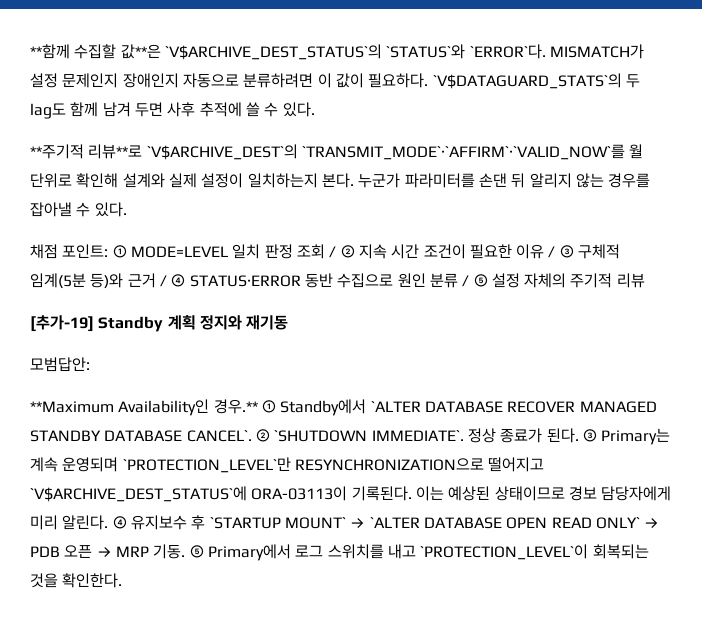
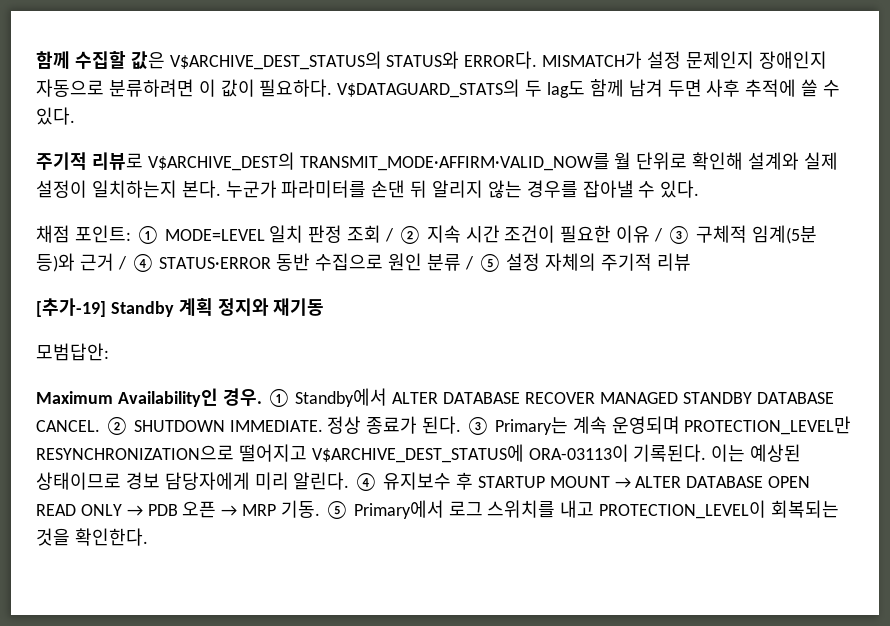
- **함께 수집할 값**은 `V$ARCHIVE_DEST_STATUS`의 `STATUS`와 `ERROR`다.
+ 함께 수집할 값은 V$ARCHIVE_DEST_STATUS의 STATUS와 ERROR다.
- `V$DATAGUARD_STATS`의 두 lag도 함께 남겨 두면 사후 추적에 쓸 수 있다.
+ V$DATAGUARD_STATS의 두 lag도 함께 남겨 두면 사후 추적에 쓸 수 있다.
- **주기적 리뷰**로 `V$ARCHIVE_DEST`의 `TRANSMIT_MODE`·`AFFIRM`·`VALID_NOW`를 월 단위로 확인해 설계와 실제 설정이 일치하는지 본다.
+ 주기적 리뷰로 V$ARCHIVE_DEST의 TRANSMIT_MODE·AFFIRM·VALID_NOW를 월 단위로 확인해 설계와 실제 설정이 일치하는지 본다.
- **Maximum Availability인 경우.** ① Standby에서 `ALTER DATABASE RECOVER MANAGED STANDBY DATABASE CANCEL`. ② `SHUTDOWN IMMEDIATE`.
+ Maximum Availability인 경우. ① Standby에서 ALTER DATABASE RECOVER MANAGED STANDBY DATABASE CANCEL. ② SHUTDOWN IMMEDIATE.
- ③ Primary는 계속 운영되며 `PROTECTION_LEVEL`만 RESYNCHRONIZATION으로 떨어지고 `V$ARCHIVE_DEST_STATUS`에 ORA-03113이 기록된다.
+ ③ Primary는 계속 운영되며 PROTECTION_LEVEL만 RESYNCHRONIZATION으로 떨어지고 V$ARCHIVE_DEST_STATUS에 ORA-03113이 기록된다.
- ④ 유지보수 후 `STARTUP MOUNT` → `ALTER DATABASE OPEN READ ONLY` → PDB 오픈 → MRP 기동.
+ ④ 유지보수 후 STARTUP MOUNT → ALTER DATABASE OPEN READ ONLY → PDB 오픈 → MRP 기동.
- ⑤ Primary에서 로그 스위치를 내고 `PROTECTION_LEVEL`이 회복되는 것을 확인한다.
+ ⑤ Primary에서 로그 스위치를 내고 PROTECTION_LEVEL이 회복되는 것을 확인한다.

